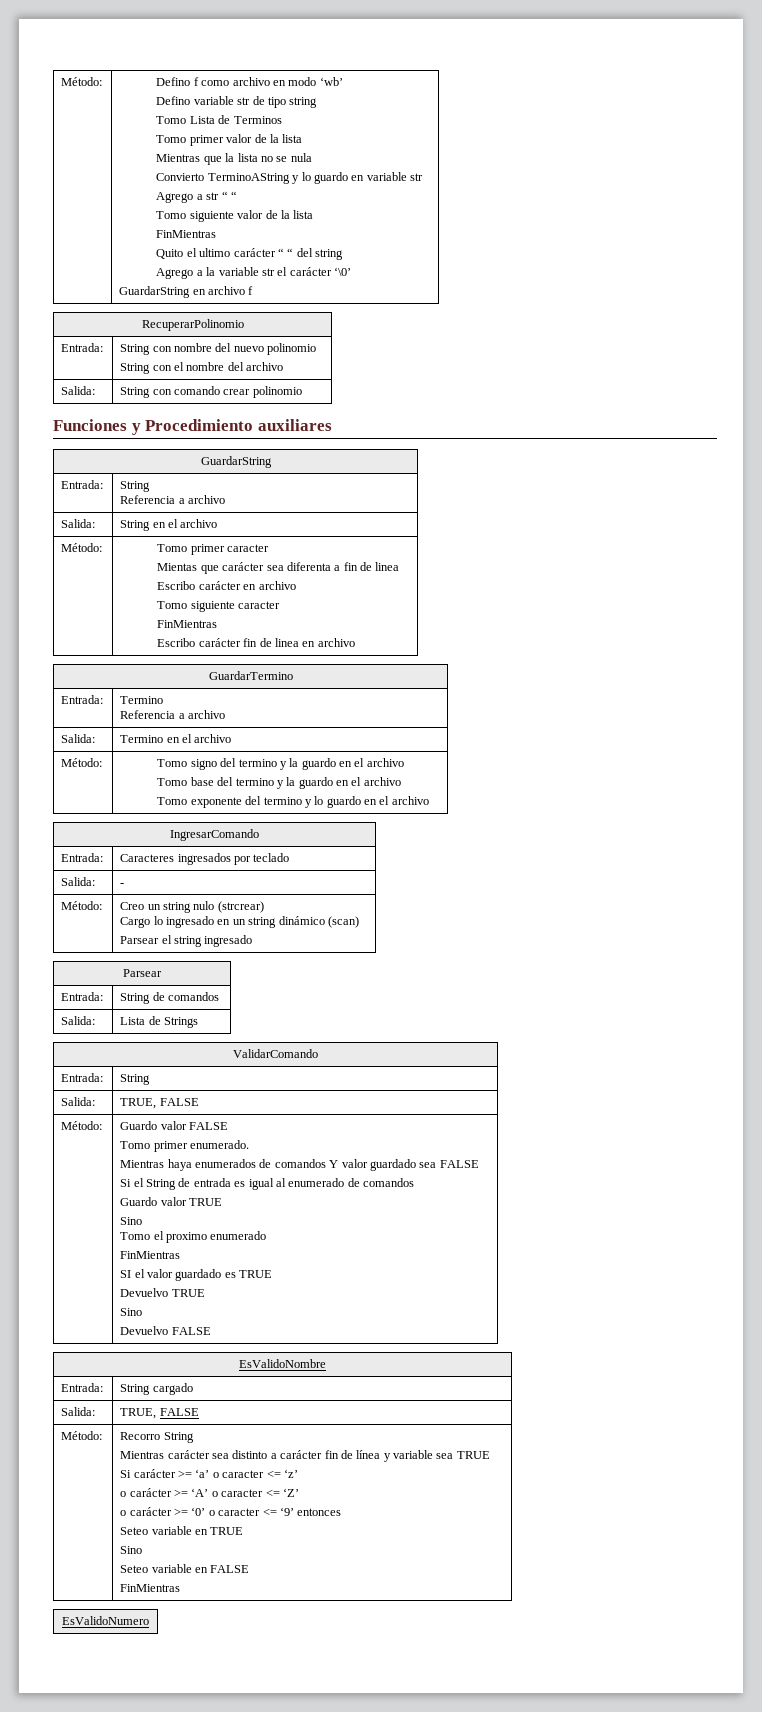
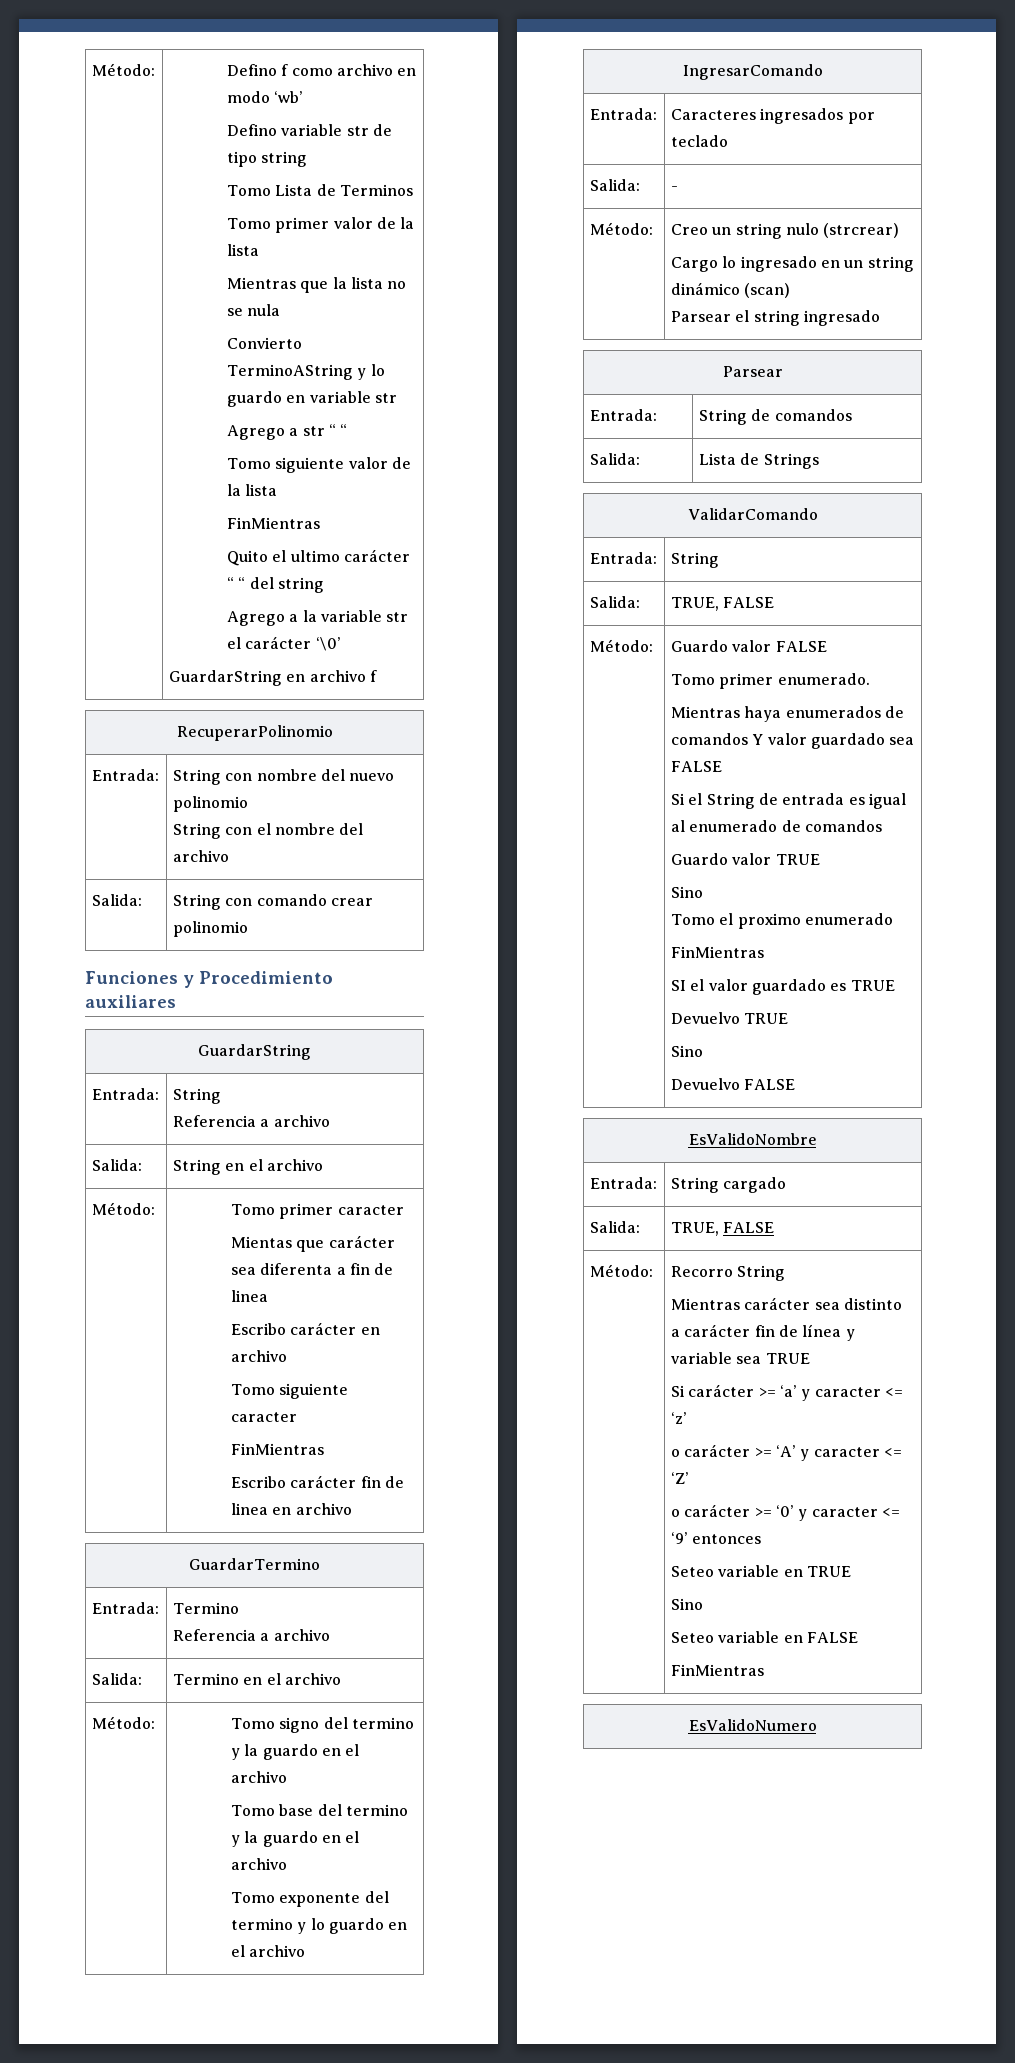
- Si carácter >= ‘a’ o caracter <= ‘z’
+ Si carácter >= ‘a’ y caracter <= ‘z’
- o carácter >= ‘A’ o caracter <= ‘Z’
+ o carácter >= ‘A’ y caracter <= ‘Z’
- o carácter >= ‘0’ o caracter <= ‘9’ entonces
+ o carácter >= ‘0’ y caracter <= ‘9’ entonces

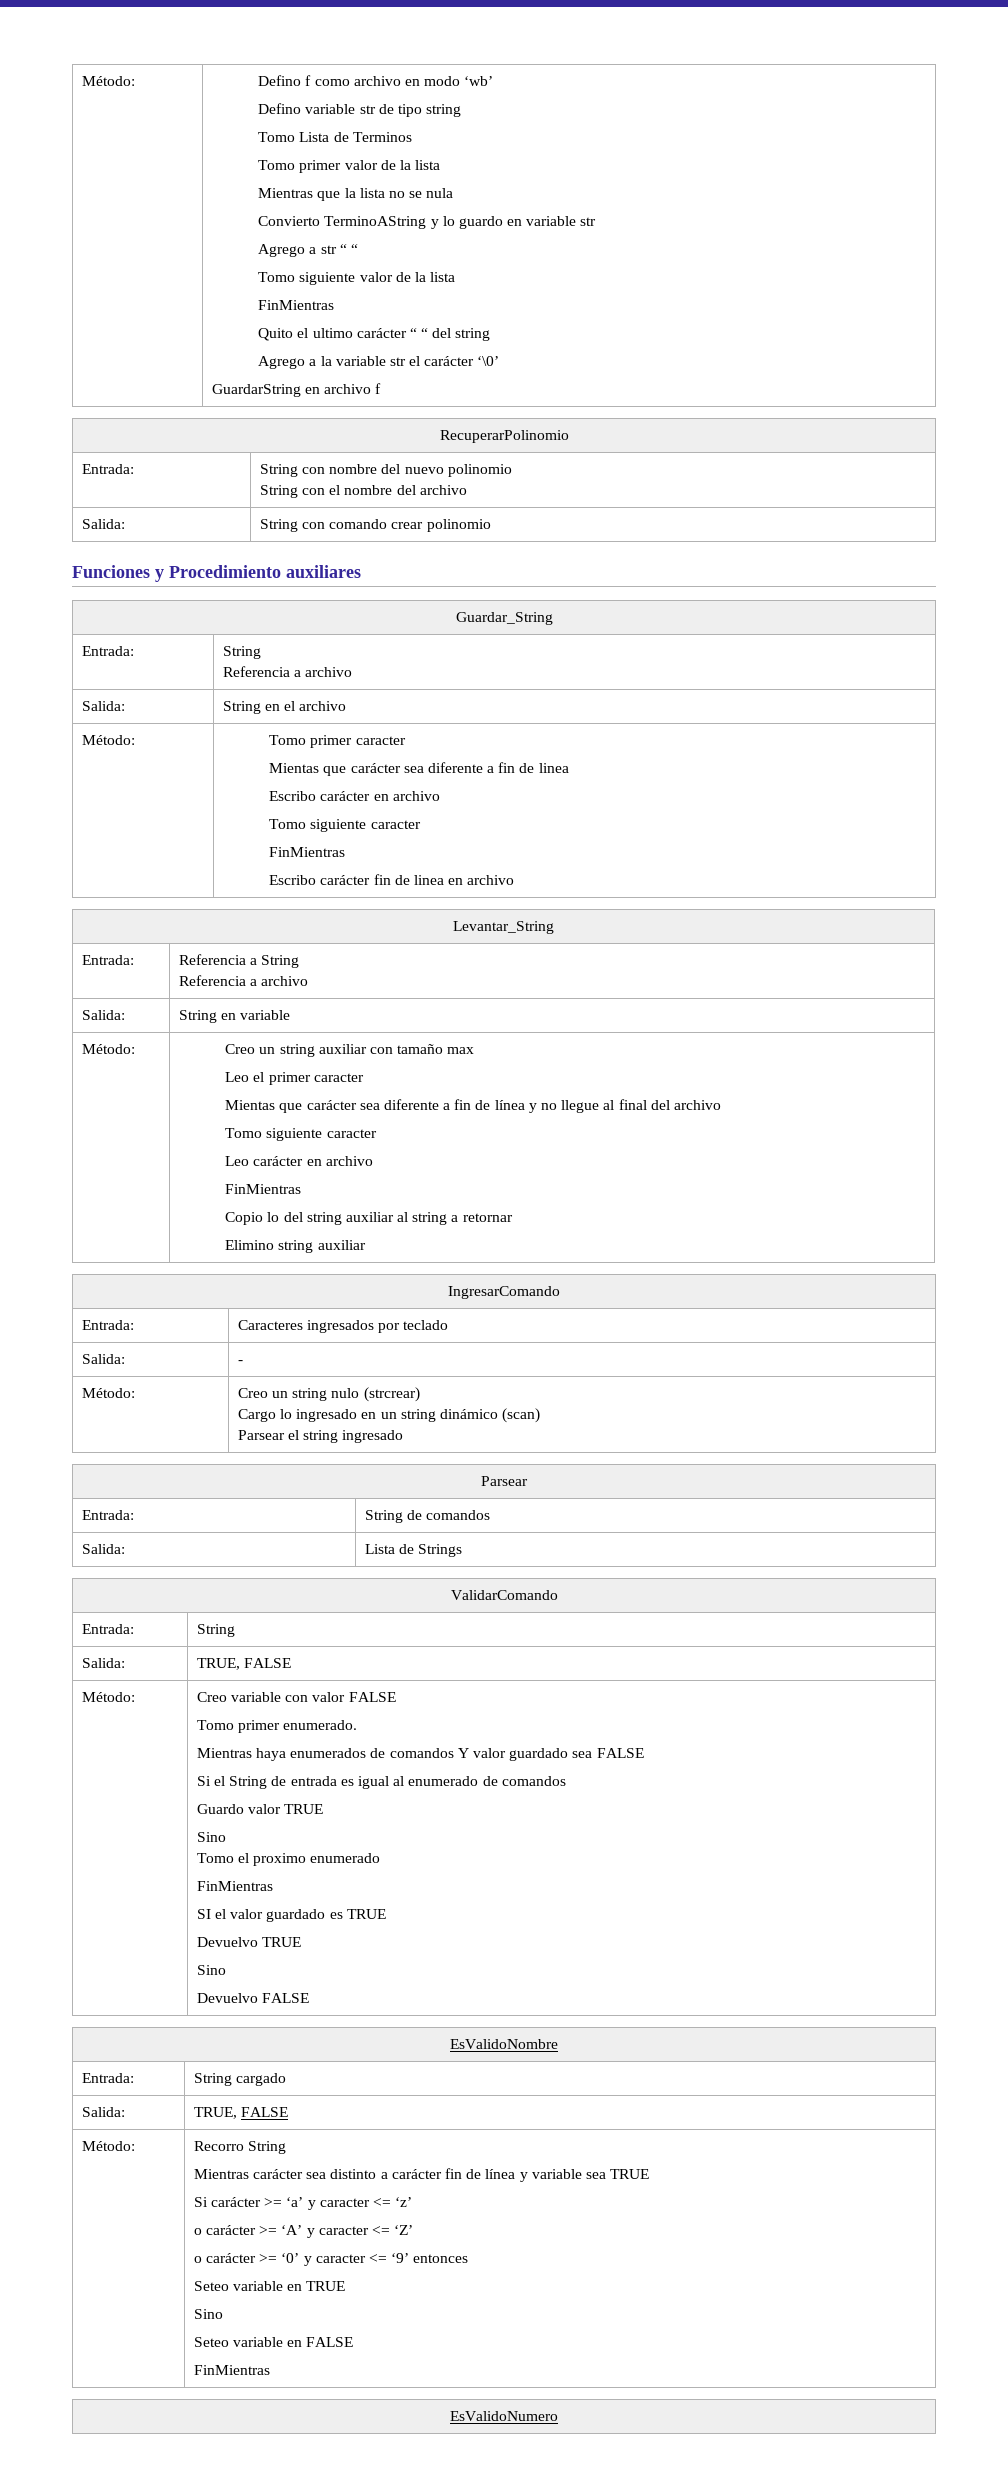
  Funciones y Procedimiento auxiliares
- GuardarString
+ Guardar_String
  Método: | Tomo primer caracter
- Mientas que carácter sea diferenta a fin de linea
+ Mientas que carácter sea diferente a fin de linea
- GuardarTermino
- Entrada: | Termino
+ Levantar_String
+ Entrada: | Referencia a String
  Referencia a archivo
- Salida: | Termino en el archivo
- Método: | Tomo signo del termino y la guardo en el archivo
- Tomo base del termino y la guardo en el archivo
- Tomo exponente del termino y lo guardo en el archivo
+ Salida: | String en variable
+ Método: | Creo un string auxiliar con tamaño max
+ Leo el primer caracter
+ Mientas que carácter sea diferente a fin de línea y no llegue al final del archivo
+ Tomo siguiente caracter
+ Leo carácter en archivo
+ FinMientras
+ Copio lo del string auxiliar al string a retornar
+ Elimino string auxiliar
- Guardo valor FALSE
+ Creo variable con valor FALSE

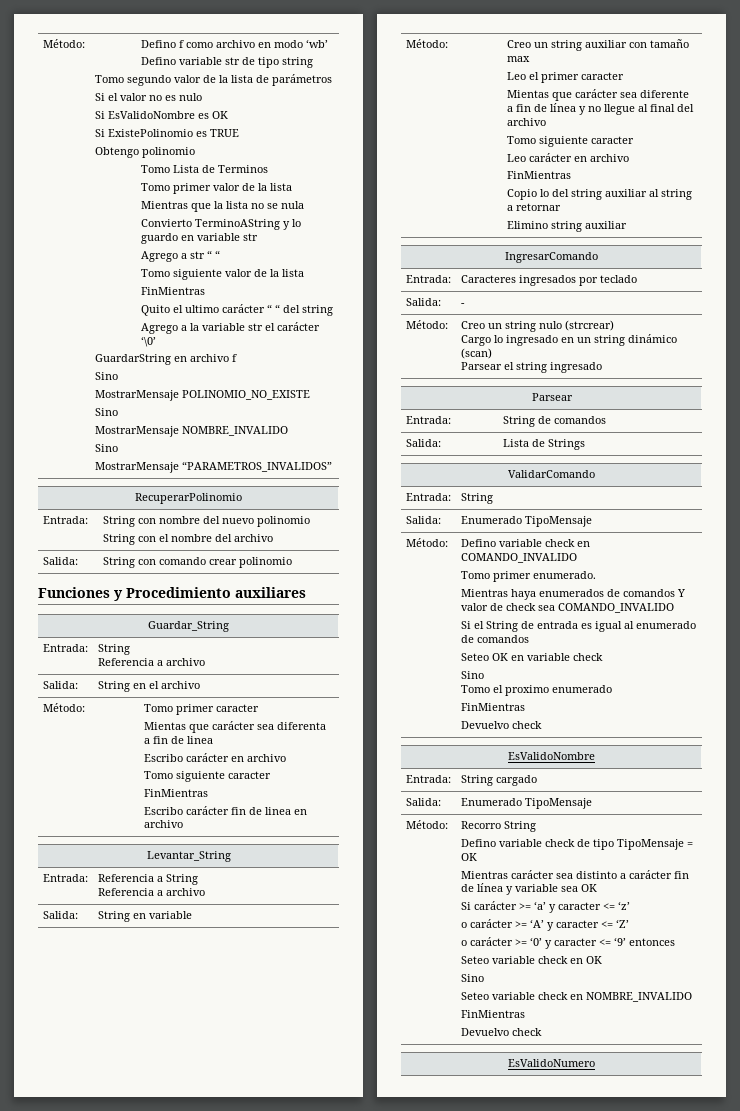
+ Tomo segundo valor de la lista de parámetros
+ Si el valor no es nulo
+ Si EsValidoNombre es OK
+ Si ExistePolinomio es TRUE
+ Obtengo polinomio
  GuardarString en archivo f
+ Sino
+ MostrarMensaje POLINOMIO_NO_EXISTE
+ Sino
+ MostrarMensaje NOMBRE_INVALIDO
+ Sino
+ MostrarMensaje “PARAMETROS_INVALIDOS”
  Método: | Tomo primer caracter
- Mientas que carácter sea diferente a fin de linea
+ Mientas que carácter sea diferenta a fin de linea
  ValidarComando
  Entrada: | String
- Salida: | TRUE, FALSE
- Método: | Creo variable con valor FALSE
+ Salida: | Enumerado TipoMensaje
+ Método: | Defino variable check en COMANDO_INVALIDO
- Mientras haya enumerados de comandos Y valor guardado sea FALSE
+ Mientras haya enumerados de comandos Y valor de check sea COMANDO_INVALIDO
- Guardo valor TRUE
+ Seteo OK en variable check
  Tomo el proximo enumerado
  FinMientras
- SI el valor guardado es TRUE
- Devuelvo TRUE
- Sino
- Devuelvo FALSE
+ Devuelvo check
  Entrada: | String cargado
- Salida: | TRUE, FALSE
+ Salida: | Enumerado TipoMensaje
+ Defino variable check de tipo TipoMensaje = OK
- Mientras carácter sea distinto a carácter fin de línea y variable sea TRUE
+ Mientras carácter sea distinto a carácter fin de línea y variable sea OK
- Seteo variable en TRUE
+ Seteo variable check en OK
- Seteo variable en FALSE
+ Seteo variable check en NOMBRE_INVALIDO
  FinMientras
+ Devuelvo check

